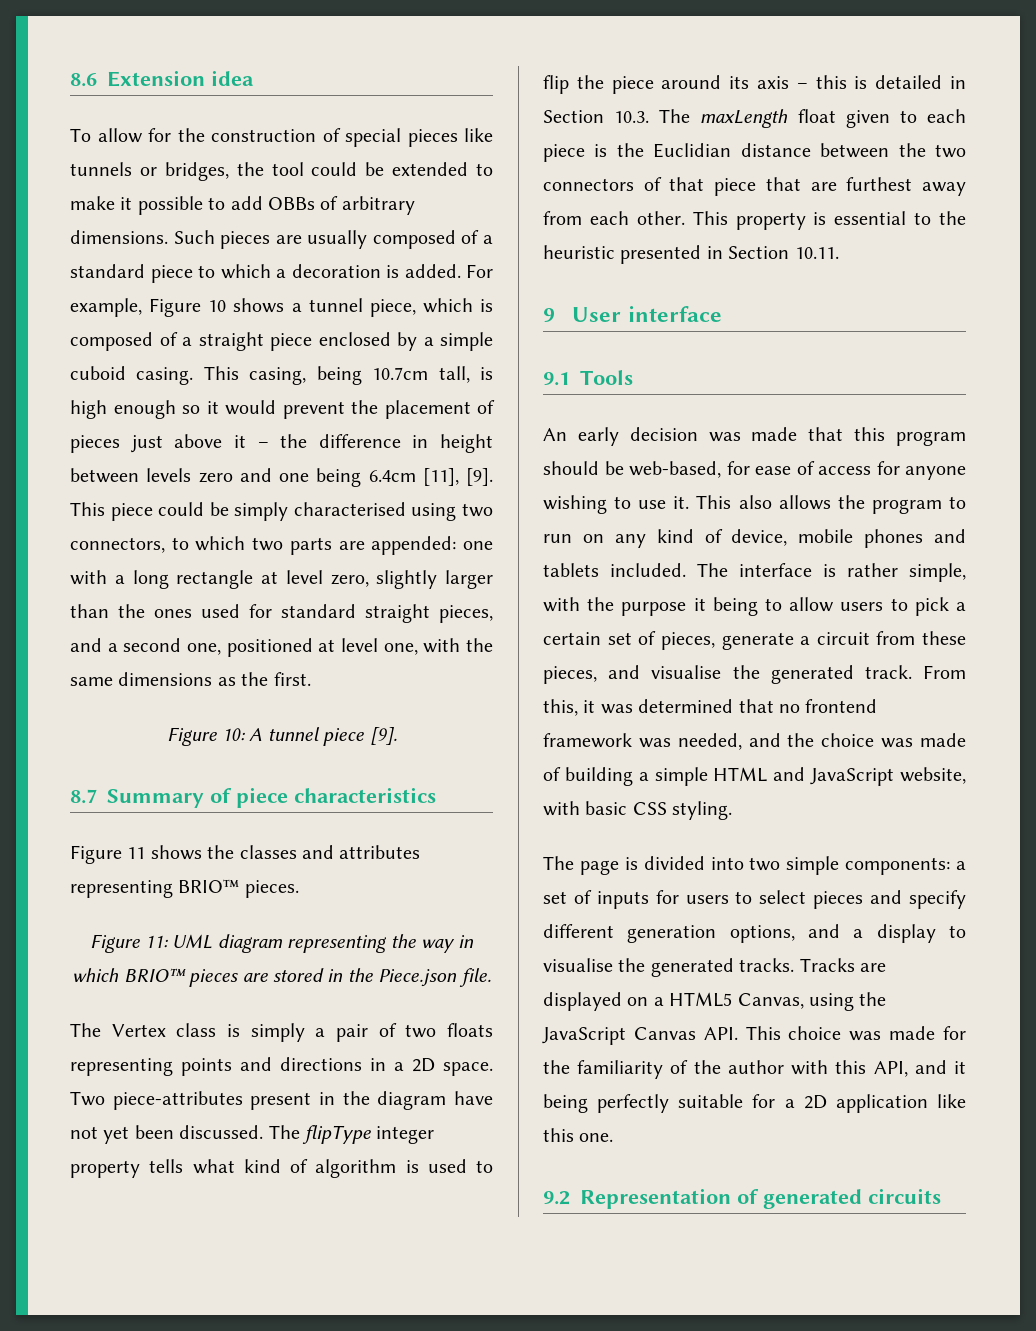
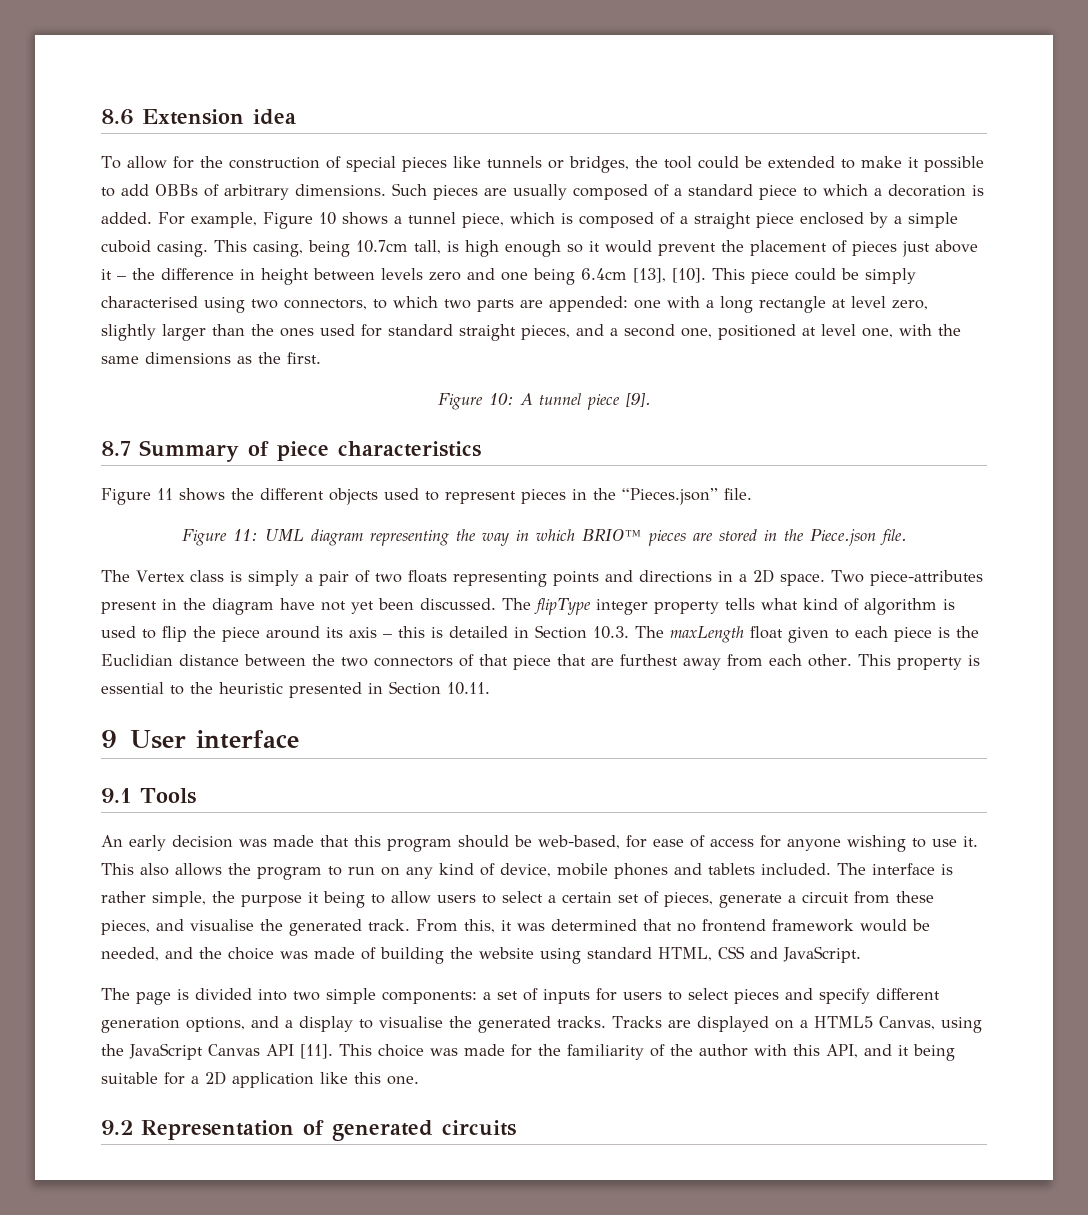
- This casing, being 10.7cm tall, is high enough so it would prevent the placement of pieces just above it – the difference in height between levels zero and one being 6.4cm [11], [9].
+ This casing, being 10.7cm tall, is high enough so it would prevent the placement of pieces just above it – the difference in height between levels zero and one being 6.4cm [13], [10].
- Figure 11 shows the classes and attributes representing BRIO™ pieces.
+ Figure 11 shows the different objects used to represent pieces in the “Pieces.json” file.
- The interface is rather simple, with the purpose it being to allow users to pick a certain set of pieces, generate a circuit from these pieces, and visualise the generated track.
+ The interface is rather simple, the purpose it being to allow users to select a certain set of pieces, generate a circuit from these pieces, and visualise the generated track.
- From this, it was determined that no frontend framework was needed, and the choice was made of building a simple HTML and JavaScript website, with basic CSS styling.
+ From this, it was determined that no frontend framework would be needed, and the choice was made of building the website using standard HTML, CSS and JavaScript.
- Tracks are displayed on a HTML5 Canvas, using the JavaScript Canvas API. This choice was made for the familiarity of the author with this API, and it being perfectly suitable for a 2D application like this one.
+ Tracks are displayed on a HTML5 Canvas, using the JavaScript Canvas API [11]. This choice was made for the familiarity of the author with this API, and it being suitable for a 2D application like this one.

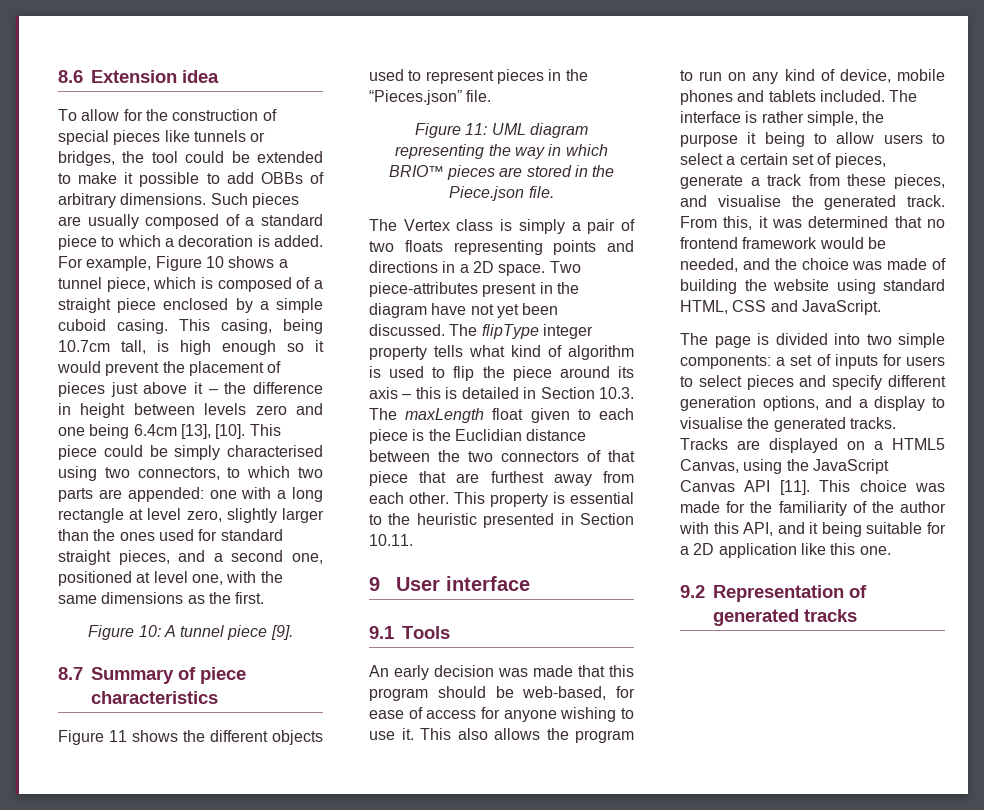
- The interface is rather simple, the purpose it being to allow users to select a certain set of pieces, generate a circuit from these pieces, and visualise the generated track.
+ The interface is rather simple, the purpose it being to allow users to select a certain set of pieces, generate a track from these pieces, and visualise the generated track.
- 9.2 Representation of generated circuits
+ 9.2 Representation of generated tracks

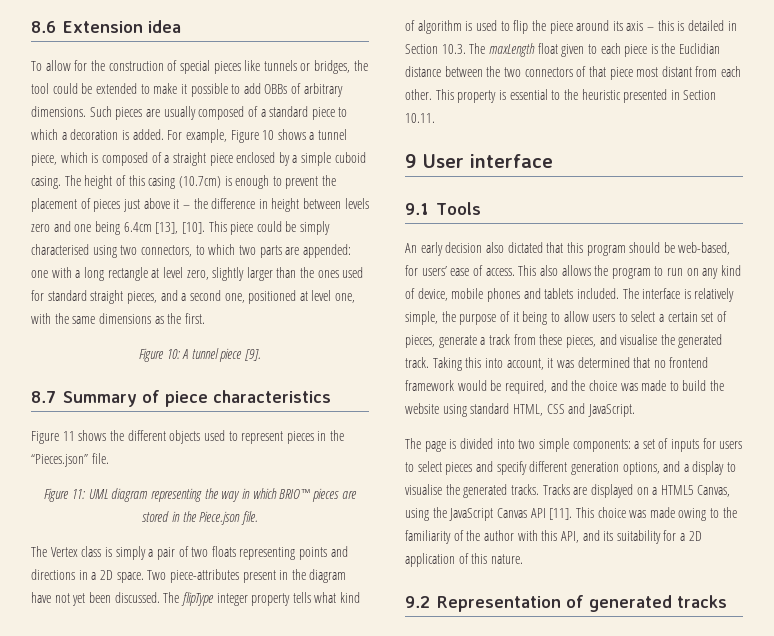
- This casing, being 10.7cm tall, is high enough so it would prevent the placement of pieces just above it – the difference in height between levels zero and one being 6.4cm [13], [10].
+ The height of this casing (10.7cm) is enough to prevent the placement of pieces just above it – the difference in height between levels zero and one being 6.4cm [13], [10].
- The flipType integer property tells what kind of algorithm is used to flip the piece around its axis – this is detailed in Section 10.3. The maxLength float given to each piece is the Euclidian distance between the two connectors of that piece that are furthest away from each other.
+ The flipType integer property tells what kind of algorithm is used to flip the piece around its axis – this is detailed in Section 10.3. The maxLength float given to each piece is the Euclidian distance between the two connectors of that piece most distant from each other.
- An early decision was made that this program should be web-based, for ease of access for anyone wishing to use it.
+ An early decision also dictated that this program should be web-based, for users’ ease of access.
- The interface is rather simple, the purpose it being to allow users to select a certain set of pieces, generate a track from these pieces, and visualise the generated track.
+ The interface is relatively simple, the purpose of it being to allow users to select a certain set of pieces, generate a track from these pieces, and visualise the generated track.
- From this, it was determined that no frontend framework would be needed, and the choice was made of building the website using standard HTML, CSS and JavaScript.
+ Taking this into account, it was determined that no frontend framework would be required, and the choice was made to build the website using standard HTML, CSS and JavaScript.
- This choice was made for the familiarity of the author with this API, and it being suitable for a 2D application like this one.
+ This choice was made owing to the familiarity of the author with this API, and its suitability for a 2D application of this nature.

